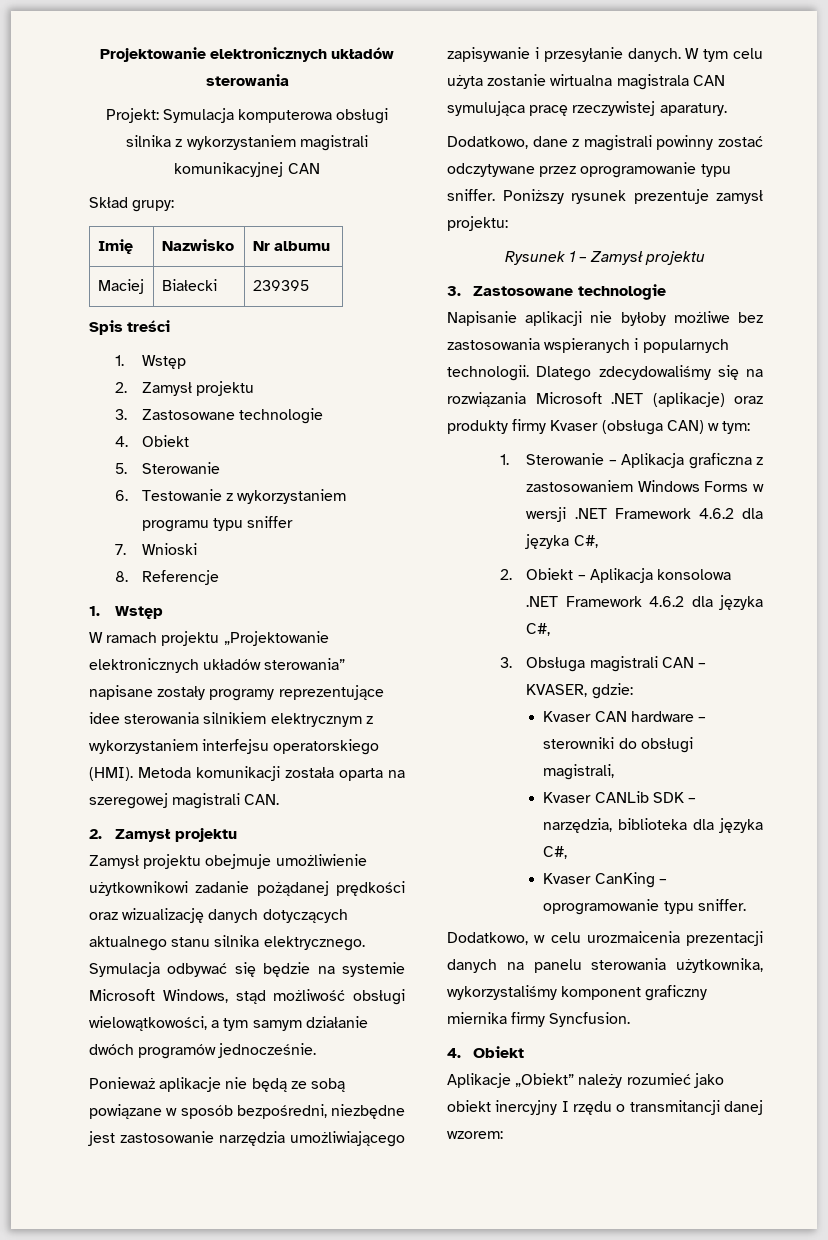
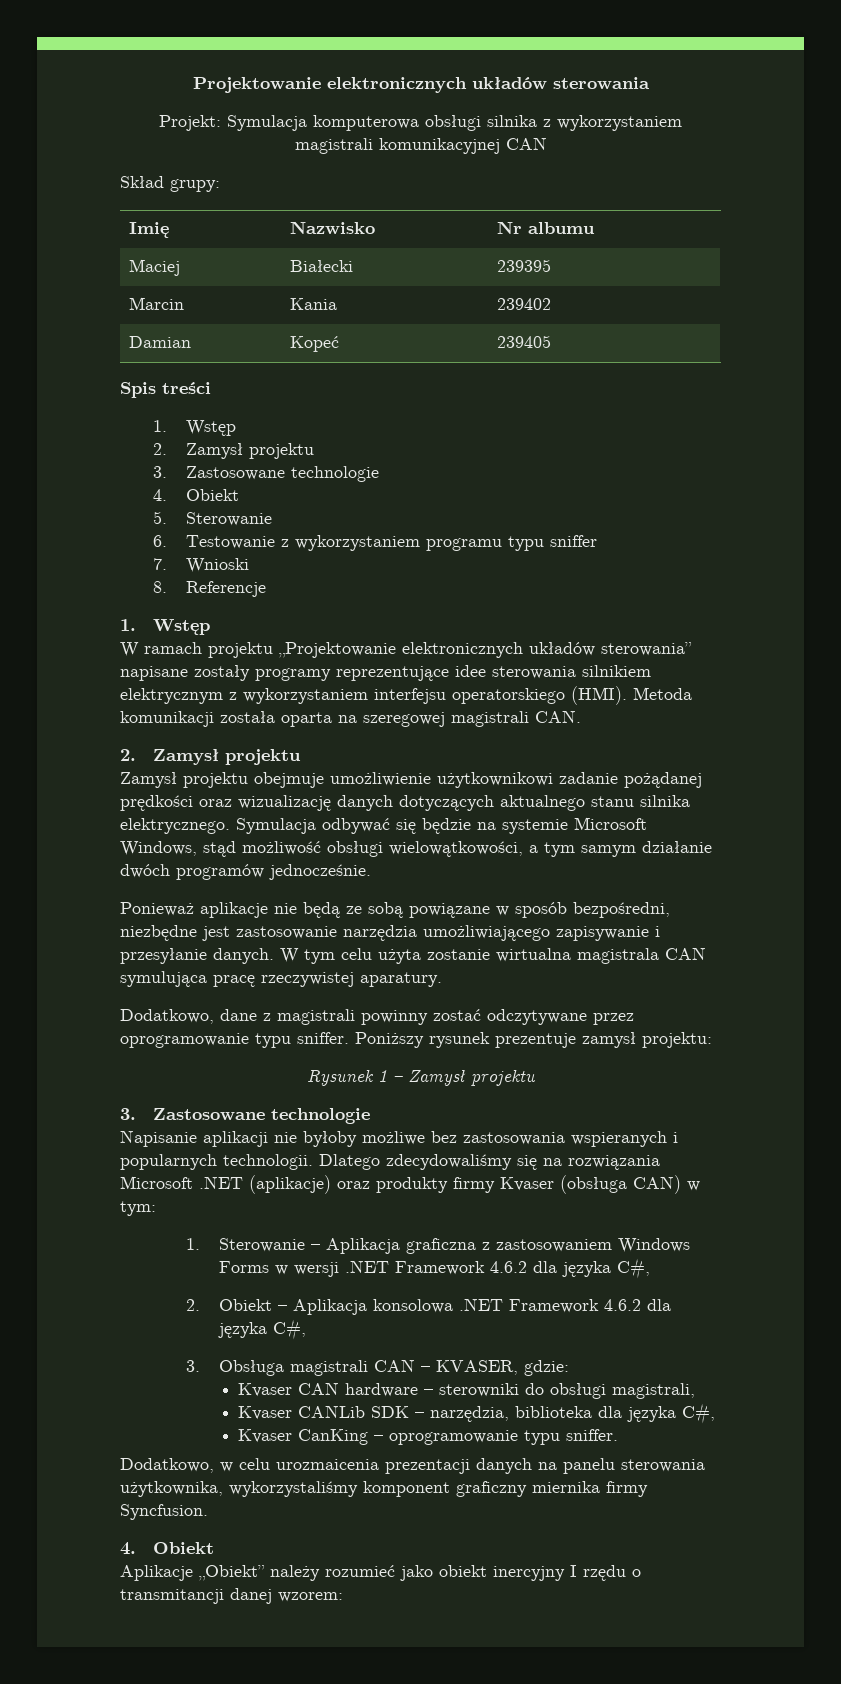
+ Marcin | Kania | 239402
+ Damian | Kopeć | 239405

